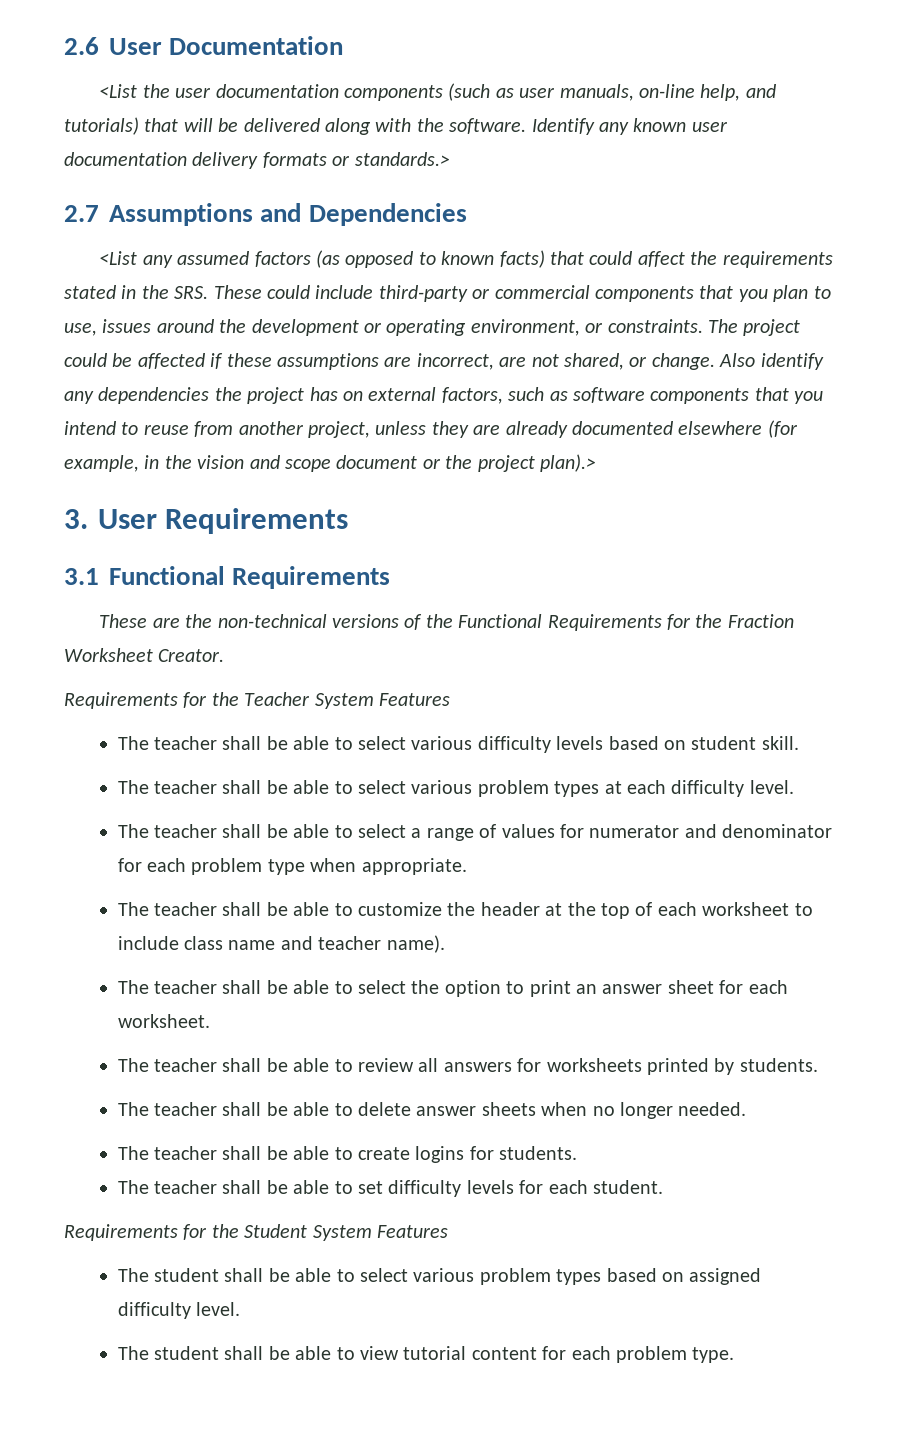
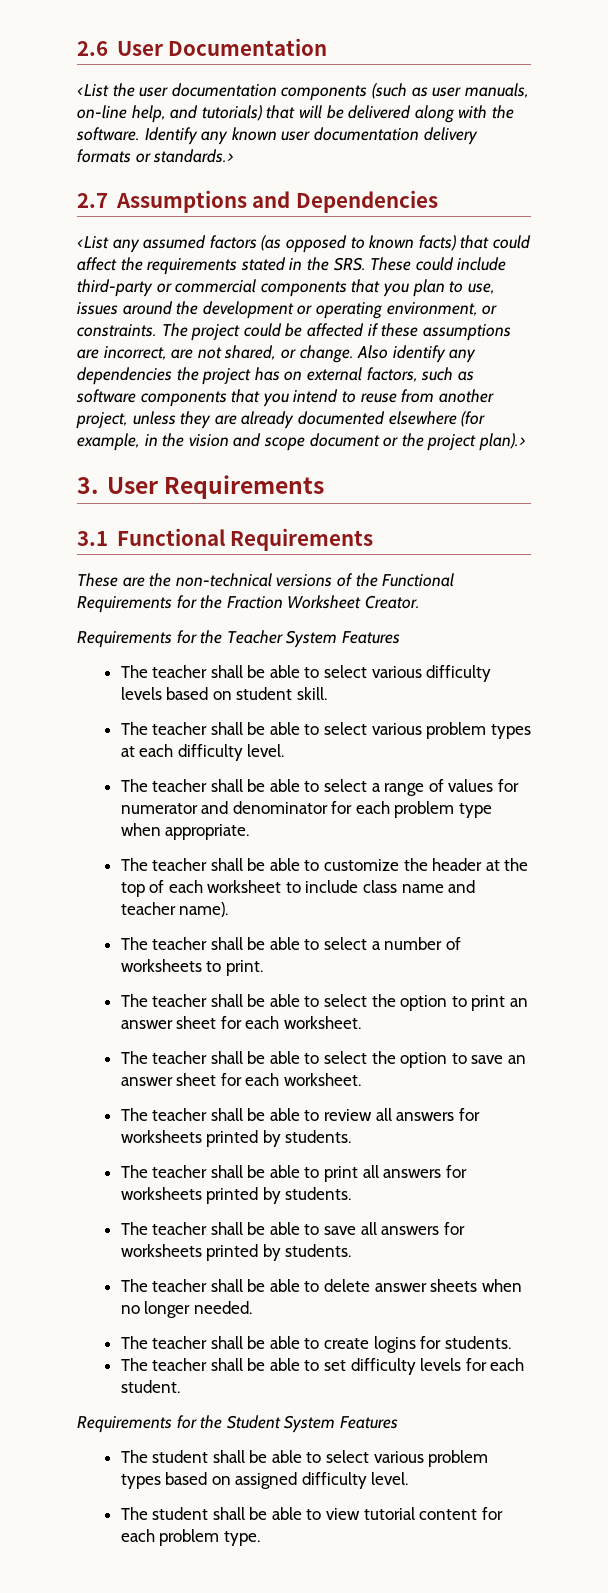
+ The teacher shall be able to select a number of worksheets to print.
+ The teacher shall be able to select the option to save an answer sheet for each worksheet.
+ The teacher shall be able to print all answers for worksheets printed by students.
+ The teacher shall be able to save all answers for worksheets printed by students.

